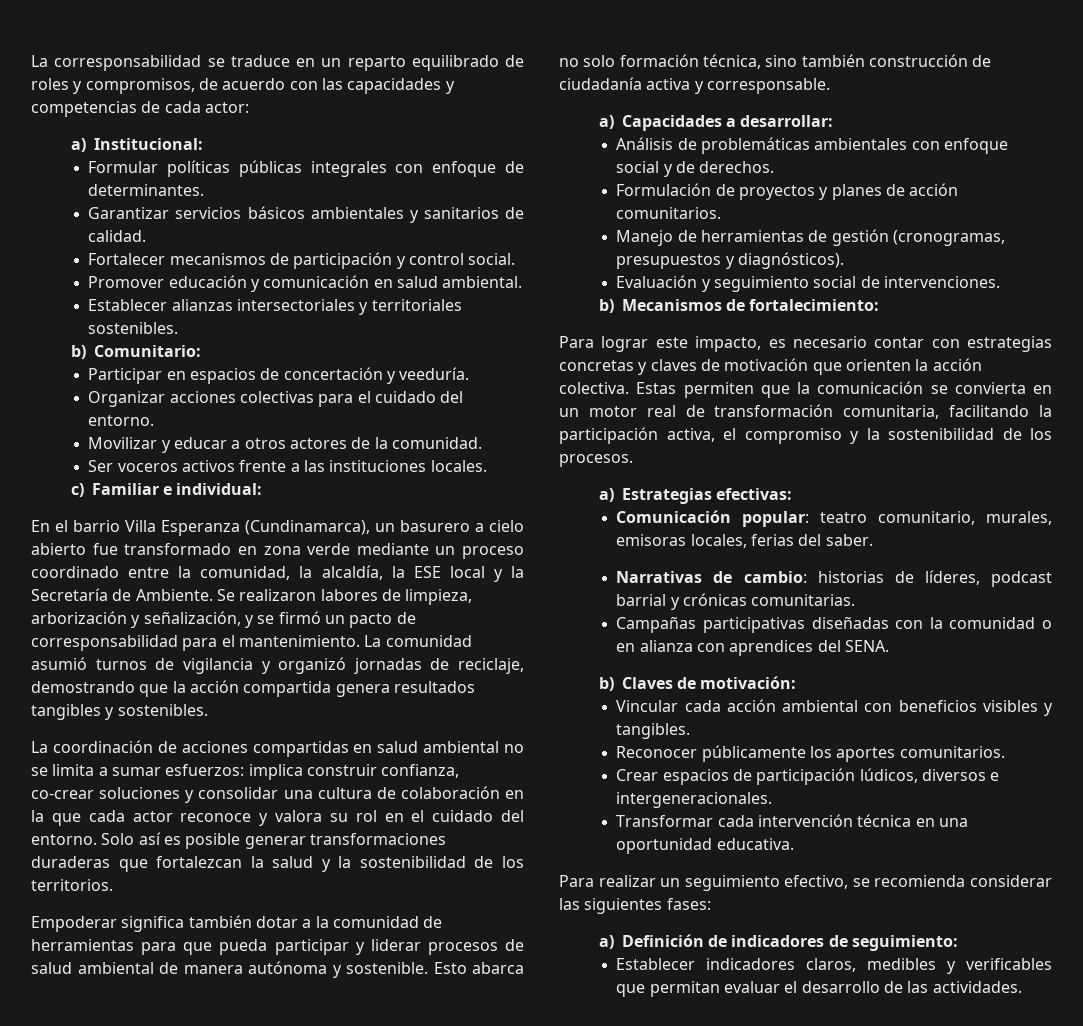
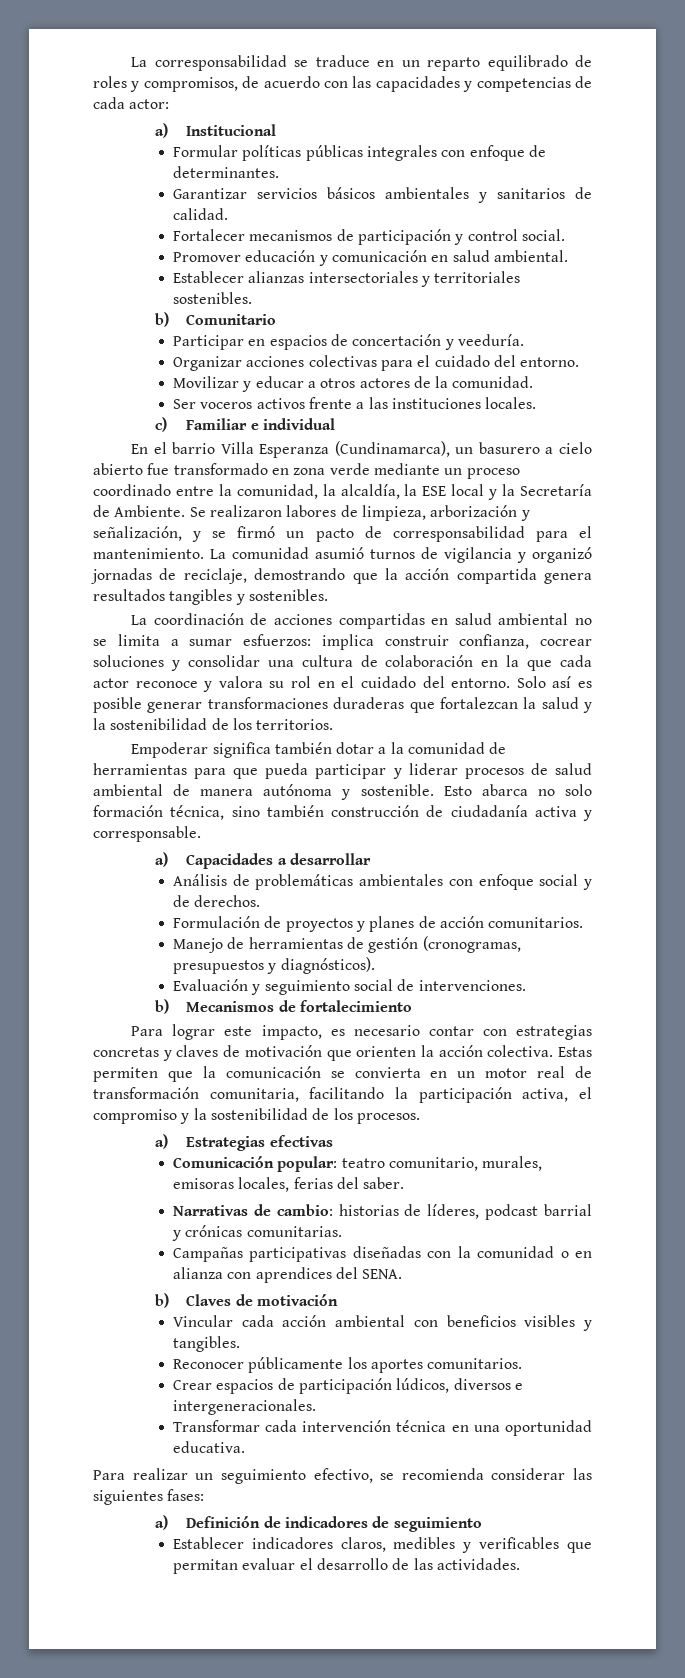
- a) Institucional:
+ a) Institucional
- b) Comunitario:
+ b) Comunitario
- c) Familiar e individual:
+ c) Familiar e individual
- La coordinación de acciones compartidas en salud ambiental no se limita a sumar esfuerzos: implica construir confianza, co-crear soluciones y consolidar una cultura de colaboración en la que cada actor reconoce y valora su rol en el cuidado del entorno.
+ La coordinación de acciones compartidas en salud ambiental no se limita a sumar esfuerzos: implica construir confianza, cocrear soluciones y consolidar una cultura de colaboración en la que cada actor reconoce y valora su rol en el cuidado del entorno.
- a) Capacidades a desarrollar:
+ a) Capacidades a desarrollar
- b) Mecanismos de fortalecimiento:
+ b) Mecanismos de fortalecimiento
- a) Estrategias efectivas:
+ a) Estrategias efectivas
- b) Claves de motivación:
+ b) Claves de motivación
- a) Definición de indicadores de seguimiento:
+ a) Definición de indicadores de seguimiento

